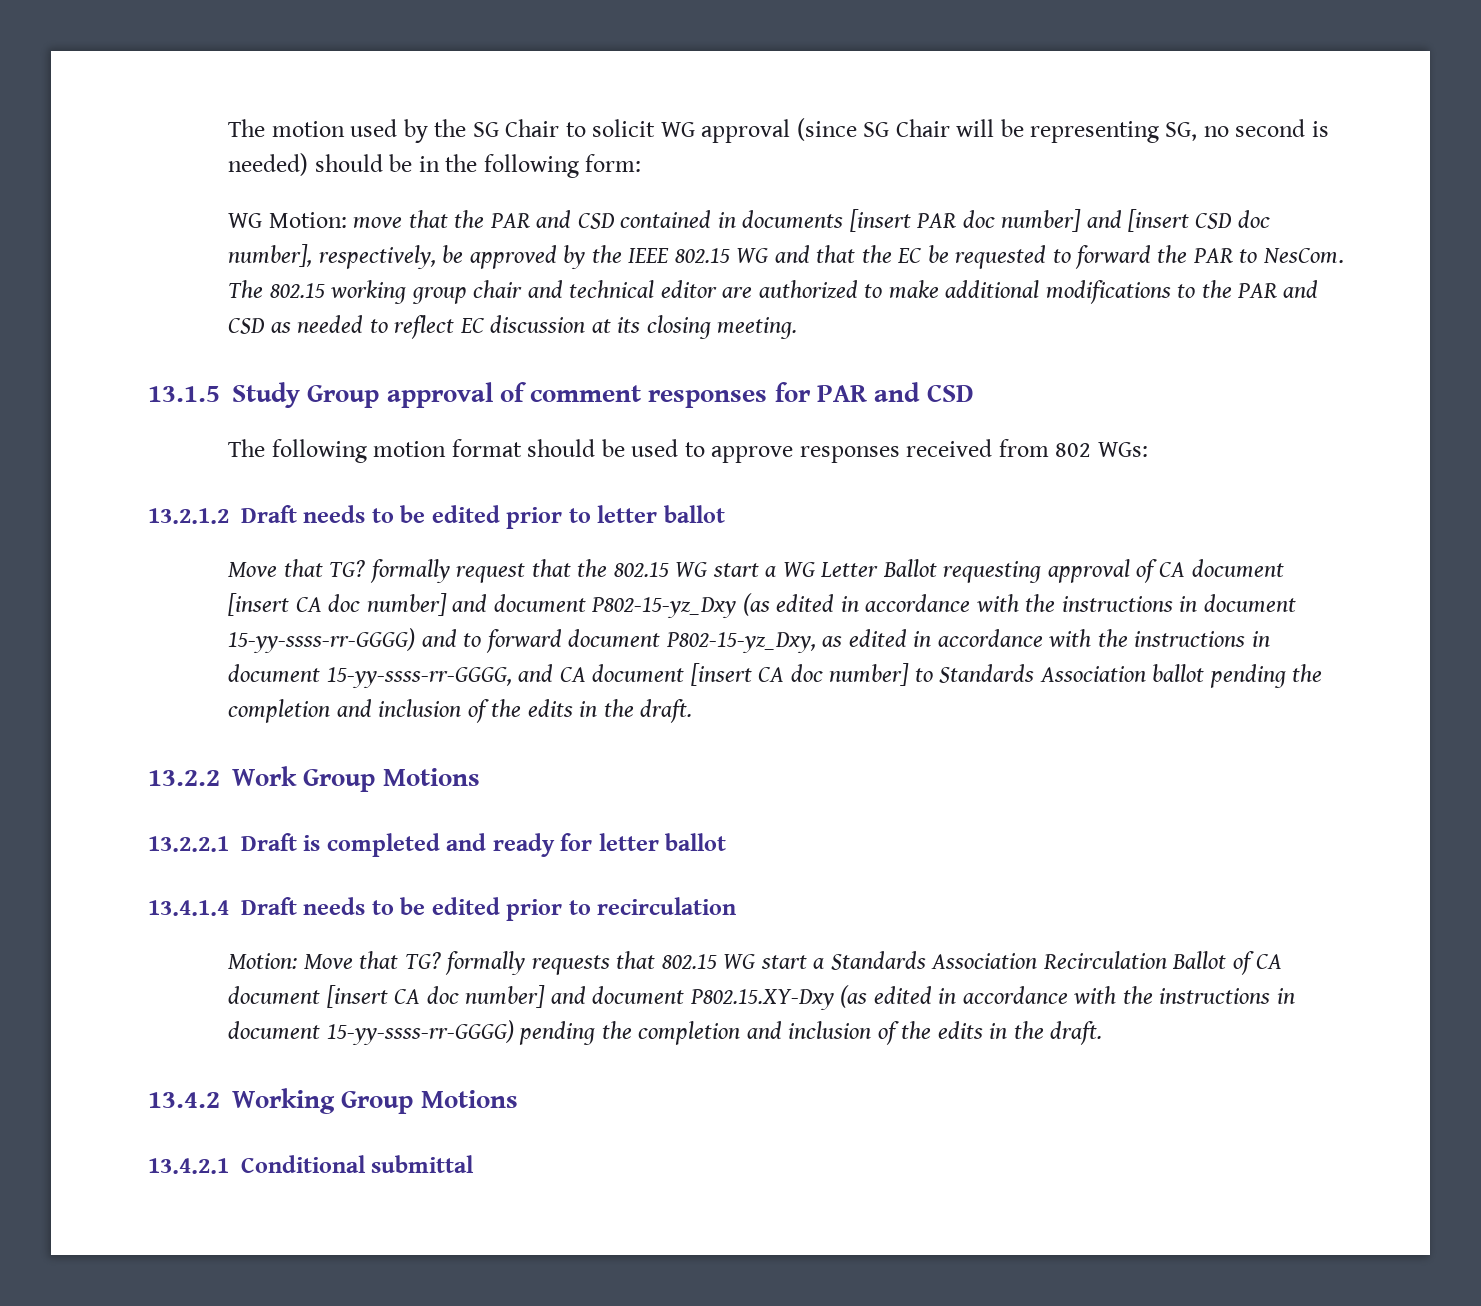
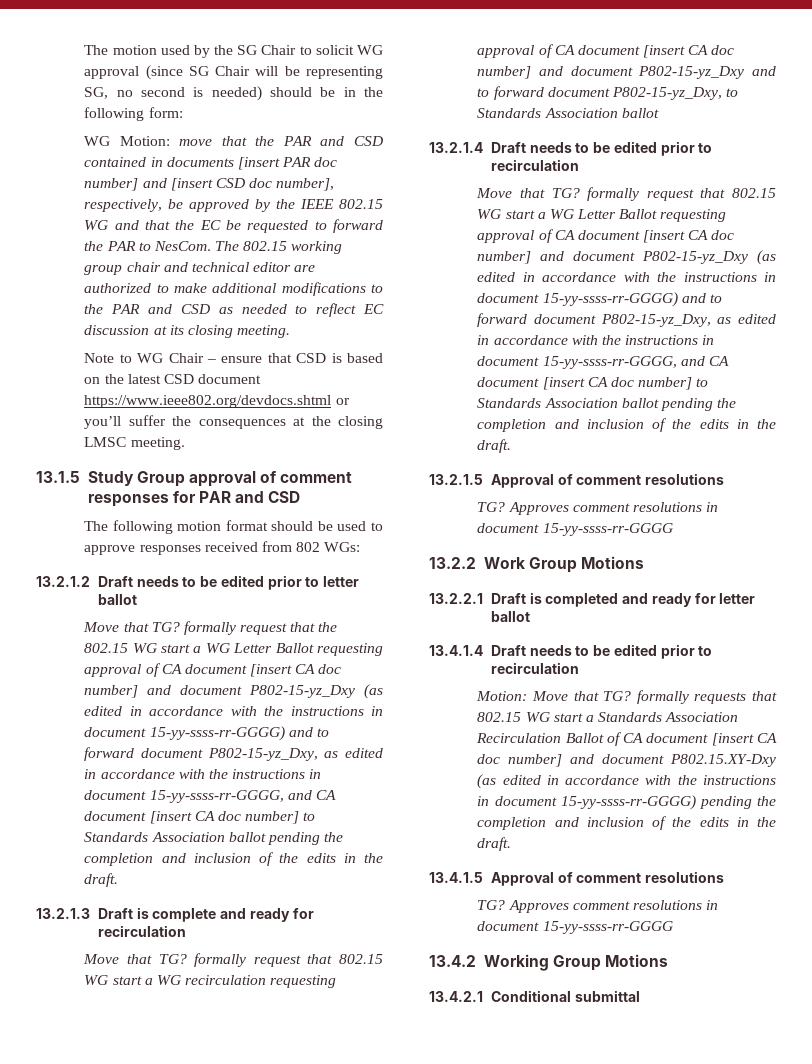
+ Note to WG Chair – ensure that CSD is based on the latest CSD document https://www.ieee802.org/devdocs.shtml or you’ll suffer the consequences at the closing LMSC meeting.
+ 13.2.1.3 Draft is complete and ready for recirculation
+ Move that TG? formally request that 802.15 WG start a WG recirculation requesting approval of CA document [insert CA doc number] and document P802-15-yz_Dxy and to forward document P802-15-yz_Dxy, to Standards Association ballot
+ 13.2.1.4 Draft needs to be edited prior to recirculation
+ Move that TG? formally request that 802.15 WG start a WG Letter Ballot requesting approval of CA document [insert CA doc number] and document P802-15-yz_Dxy (as edited in accordance with the instructions in document 15-yy-ssss-rr-GGGG) and to forward document P802-15-yz_Dxy, as edited in accordance with the instructions in document 15-yy-ssss-rr-GGGG, and CA document [insert CA doc number] to Standards Association ballot pending the completion and inclusion of the edits in the draft.
+ 13.2.1.5 Approval of comment resolutions
+ TG? Approves comment resolutions in document 15-yy-ssss-rr-GGGG
+ 13.4.1.5 Approval of comment resolutions
+ TG? Approves comment resolutions in document 15-yy-ssss-rr-GGGG

